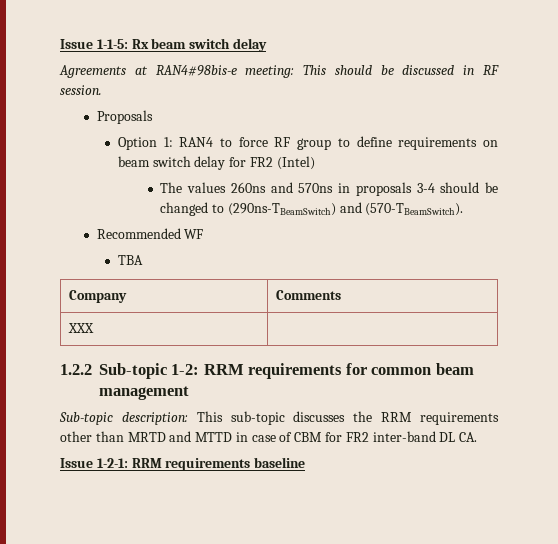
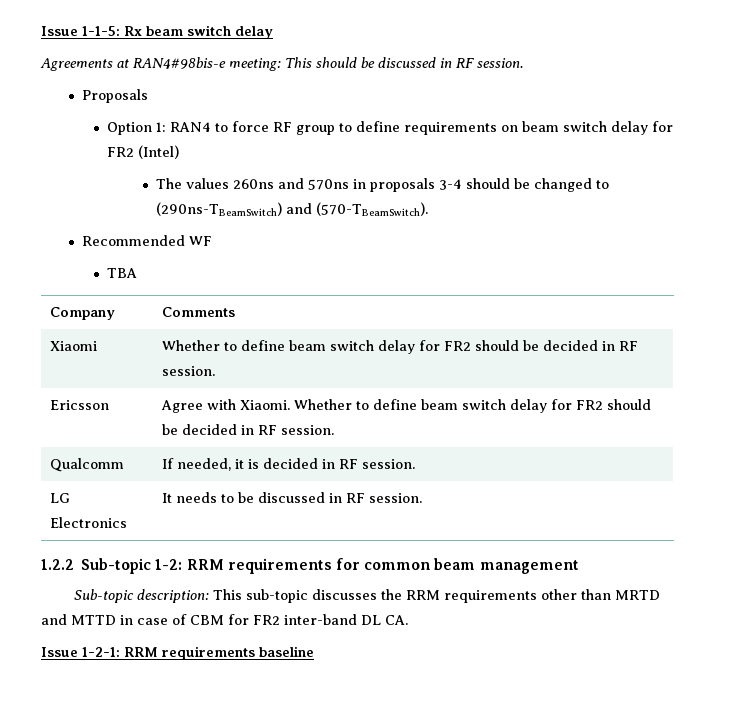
- XXX |
+ Xiaomi | Whether to define beam switch delay for FR2 should be decided in RF session.
+ Ericsson | Agree with Xiaomi. Whether to define beam switch delay for FR2 should be decided in RF session.
+ Qualcomm | If needed, it is decided in RF session.
+ LG Electronics | It needs to be discussed in RF session.

